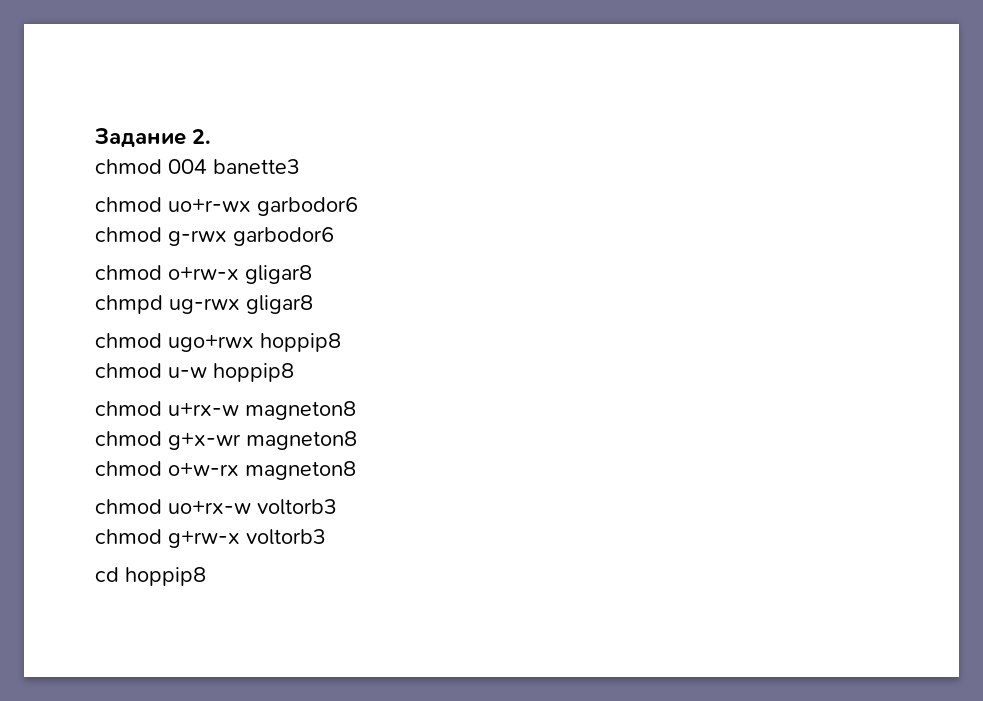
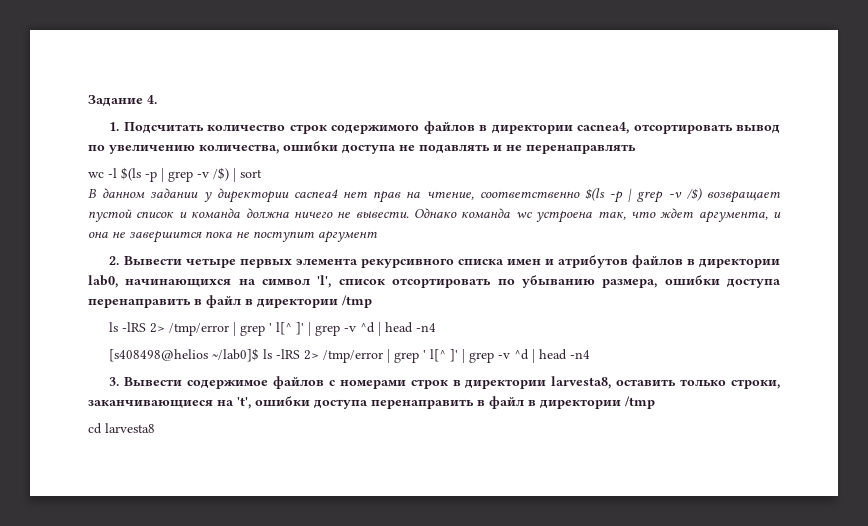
- Задание 2.
- chmod 004 banette3
- chmod uo+r-wx garbodor6
- chmod g-rwx garbodor6
- chmod o+rw-x gligar8
- chmpd ug-rwx gligar8
- chmod ugo+rwx hoppip8
- chmod u-w hoppip8
- chmod u+rx-w magneton8
- chmod g+x-wr magneton8
- chmod o+w-rx magneton8
- chmod uo+rx-w voltorb3
- chmod g+rw-x voltorb3
+ Задание 4.
+ 1. Подсчитать количество строк содержимого файлов в директории cacnea4, отсортировать вывод по увеличению количества, ошибки доступа не подавлять и не перенаправлять
+ wc -l $(ls -p | grep -v /$) | sort
+ В данном задании у директории cacnea4 нет прав на чтение, соответственно $(ls -p | grep -v /$) возвращает пустой список и команда должна ничего не вывести. Однако команда wc устроена так, что ждет аргумента, и она не завершится пока не поступит аргумент
+ 2. Вывести четыре первых элемента рекурсивного списка имен и атрибутов файлов в директории lab0, начинающихся на символ 'l', список отсортировать по убыванию размера, ошибки доступа перенаправить в файл в директории /tmp
+ ls -lRS 2> /tmp/error | grep ' l[^ ]' | grep -v ^d | head -n4
+ [s408498@helios ~/lab0]$ ls -lRS 2> /tmp/error | grep ' l[^ ]' | grep -v ^d | head -n4
+ 3. Вывести содержимое файлов с номерами строк в директории larvesta8, оставить только строки, заканчивающиеся на 't', ошибки доступа перенаправить в файл в директории /tmp
- cd hoppip8
+ cd larvesta8

